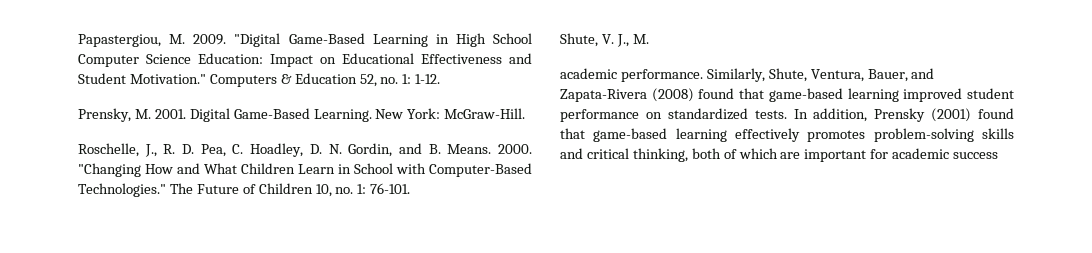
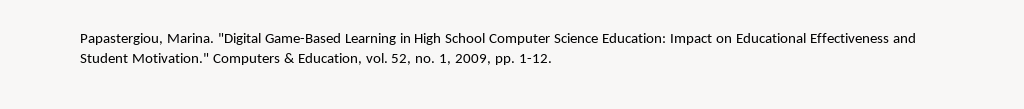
- Papastergiou, M. 2009.
+ Papastergiou, Marina.
- Computers & Education 52, no. 1: 1-12.
- Prensky, M. 2001. Digital Game-Based Learning. New York: McGraw-Hill.
- Roschelle, J., R. D. Pea, C. Hoadley, D. N. Gordin, and B. Means. 2000. "Changing How and What Children Learn in School with Computer-Based Technologies." The Future of Children 10, no. 1: 76-101.
- Shute, V. J., M.
- academic performance. Similarly, Shute, Ventura, Bauer, and Zapata-Rivera (2008) found that game-based learning improved student performance on standardized tests. In addition, Prensky (2001) found that game-based learning effectively promotes problem-solving skills and critical thinking, both of which are important for academic success
+ Computers & Education, vol. 52, no. 1, 2009, pp. 1-12.

